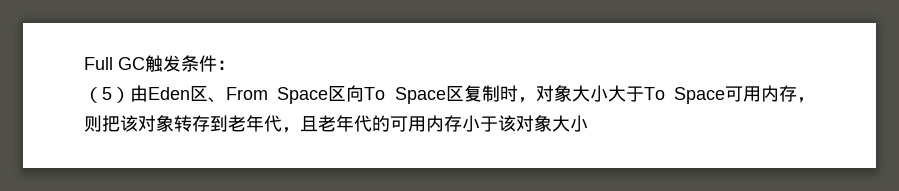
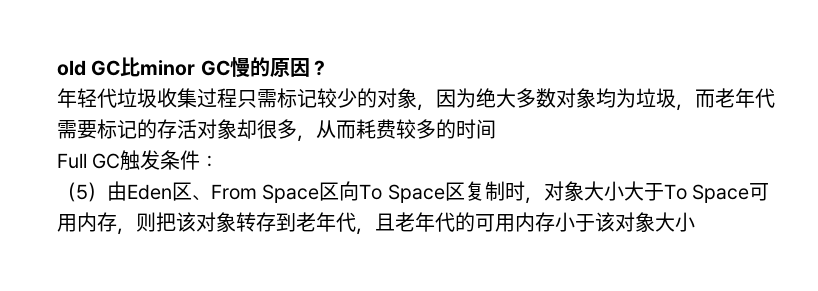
+ old GC比minor GC慢的原因？
+ 年轻代垃圾收集过程只需标记较少的对象，因为绝大多数对象均为垃圾，而老年代需要标记的存活对象却很多，从而耗费较多的时间

